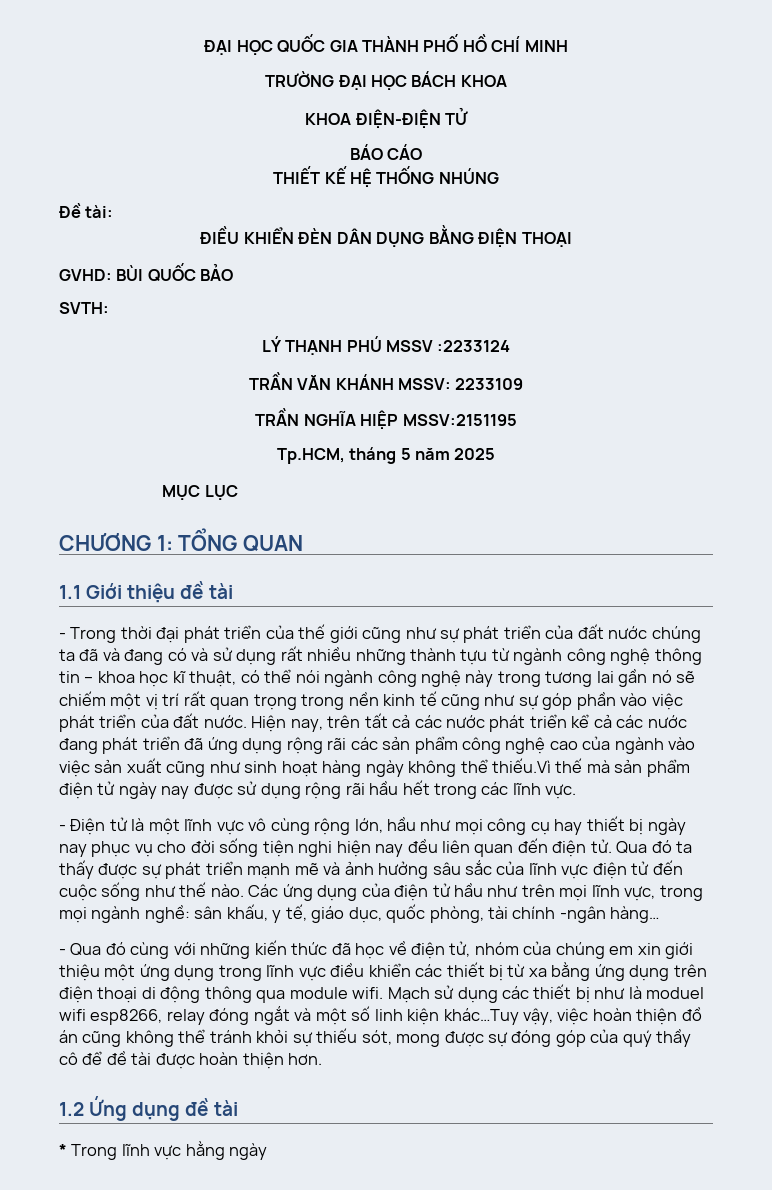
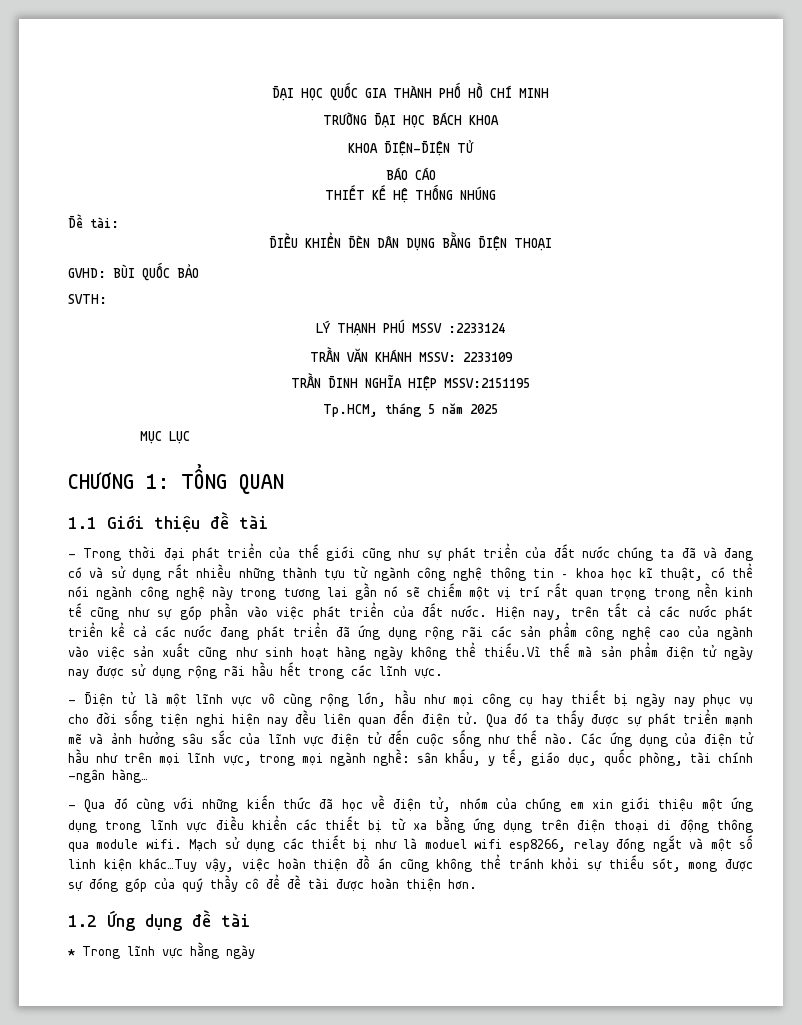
- TRẦN NGHĨA HIỆP MSSV:2151195
+ TRẦN ĐINH NGHĨA HIỆP MSSV:2151195

